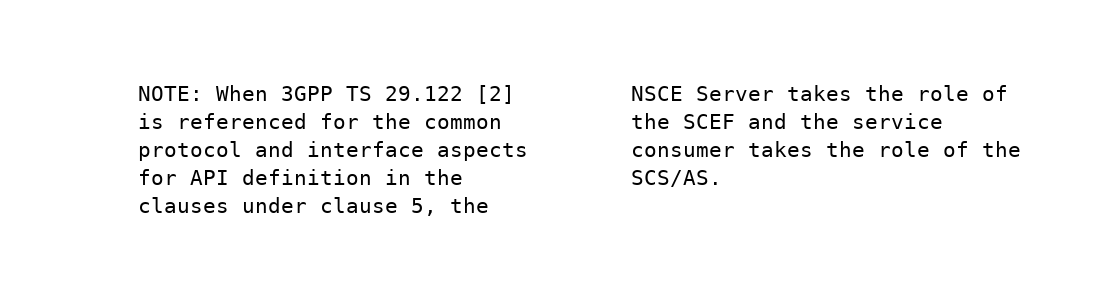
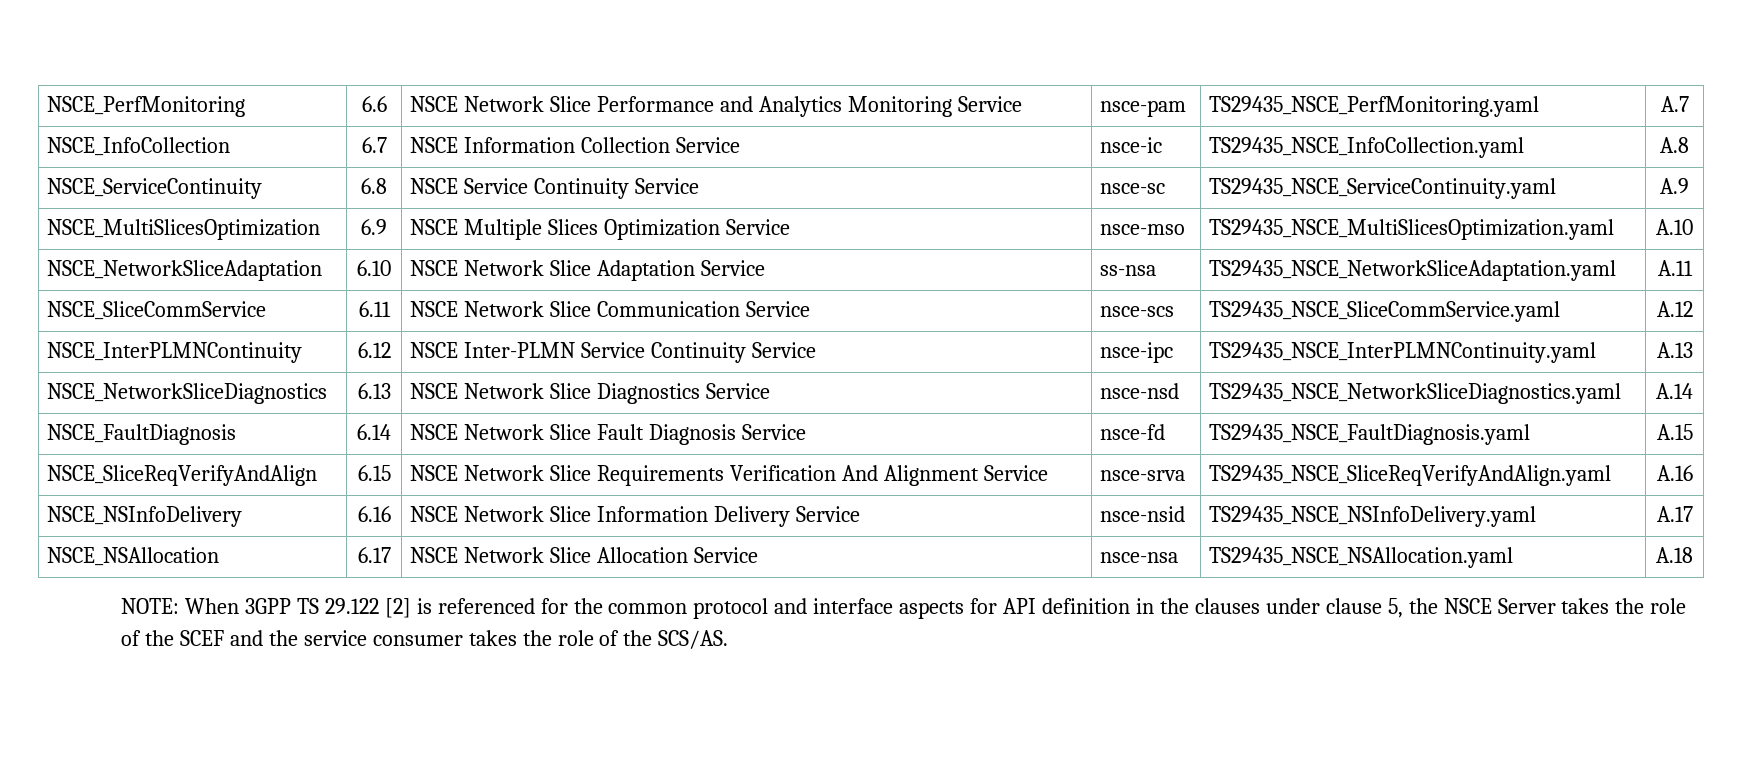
+ NSCE_PerfMonitoring | 6.6 | NSCE Network Slice Performance and Analytics Monitoring Service | nsce-pam | TS29435_NSCE_PerfMonitoring.yaml | A.7
+ NSCE_InfoCollection | 6.7 | NSCE Information Collection Service | nsce-ic | TS29435_NSCE_InfoCollection.yaml | A.8
+ NSCE_ServiceContinuity | 6.8 | NSCE Service Continuity Service | nsce-sc | TS29435_NSCE_ServiceContinuity.yaml | A.9
+ NSCE_MultiSlicesOptimization | 6.9 | NSCE Multiple Slices Optimization Service | nsce-mso | TS29435_NSCE_MultiSlicesOptimization.yaml | A.10
+ NSCE_NetworkSliceAdaptation | 6.10 | NSCE Network Slice Adaptation Service | ss-nsa | TS29435_NSCE_NetworkSliceAdaptation.yaml | A.11
+ NSCE_SliceCommService | 6.11 | NSCE Network Slice Communication Service | nsce-scs | TS29435_NSCE_SliceCommService.yaml | A.12
+ NSCE_InterPLMNContinuity | 6.12 | NSCE Inter-PLMN Service Continuity Service | nsce-ipc | TS29435_NSCE_InterPLMNContinuity.yaml | A.13
+ NSCE_NetworkSliceDiagnostics | 6.13 | NSCE Network Slice Diagnostics Service | nsce-nsd | TS29435_NSCE_NetworkSliceDiagnostics.yaml | A.14
+ NSCE_FaultDiagnosis | 6.14 | NSCE Network Slice Fault Diagnosis Service | nsce-fd | TS29435_NSCE_FaultDiagnosis.yaml | A.15
+ NSCE_SliceReqVerifyAndAlign | 6.15 | NSCE Network Slice Requirements Verification And Alignment Service | nsce-srva | TS29435_NSCE_SliceReqVerifyAndAlign.yaml | A.16
+ NSCE_NSInfoDelivery | 6.16 | NSCE Network Slice Information Delivery Service | nsce-nsid | TS29435_NSCE_NSInfoDelivery.yaml | A.17
+ NSCE_NSAllocation | 6.17 | NSCE Network Slice Allocation Service | nsce-nsa | TS29435_NSCE_NSAllocation.yaml | A.18

